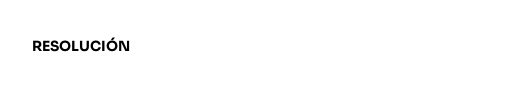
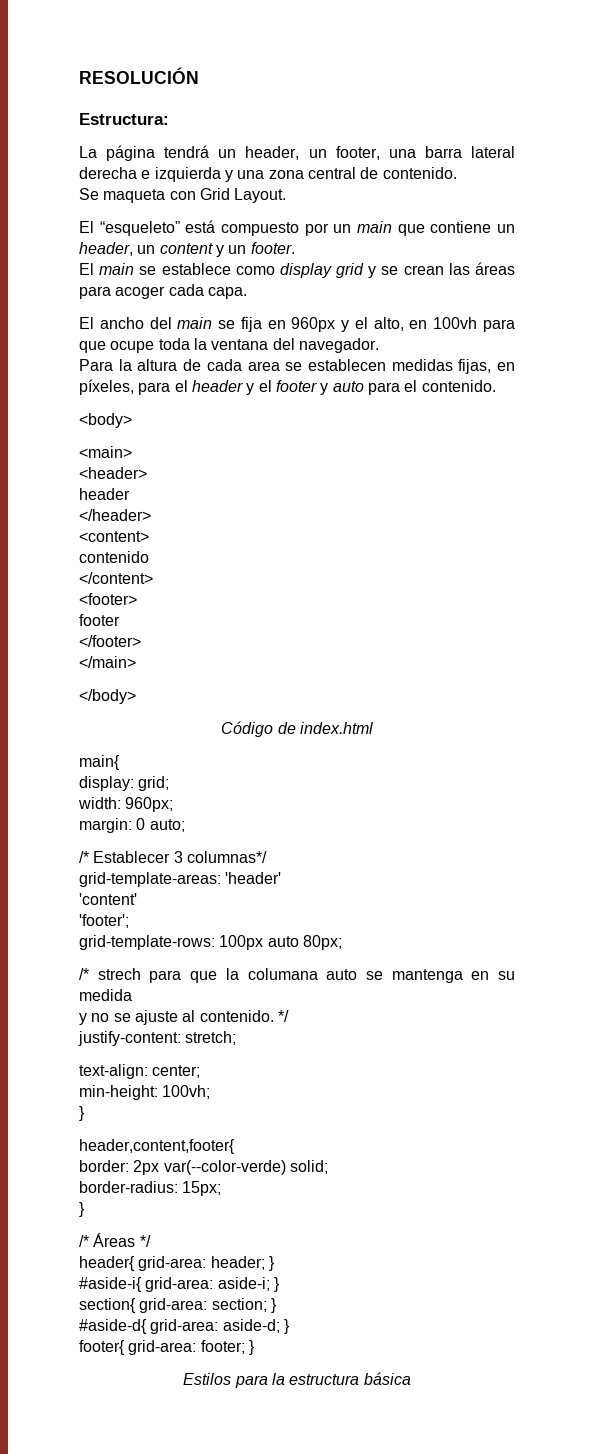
+ Estructura:
+ La página tendrá un header, un footer, una barra lateral derecha e izquierda y una zona central de contenido.
+ Se maqueta con Grid Layout.
+ El “esqueleto” está compuesto por un main que contiene un header, un content y un footer.
+ El main se establece como display grid y se crean las áreas para acoger cada capa.
+ El ancho del main se fija en 960px y el alto, en 100vh para que ocupe toda la ventana del navegador.
+ Para la altura de cada area se establecen medidas fijas, en píxeles, para el header y el footer y auto para el contenido.
+ <body>
+ <main>
+ <header>
+ header
+ </header>
+ <content>
+ contenido
+ </content>
+ <footer>
+ footer
+ </footer>
+ </main>
+ </body>
+ Código de index.html
+ main{
+ display: grid;
+ width: 960px;
+ margin: 0 auto;
+ /* Establecer 3 columnas*/
+ grid-template-areas: 'header'
+ 'content'
+ 'footer';
+ grid-template-rows: 100px auto 80px;
+ /* strech para que la columana auto se mantenga en su medida
+ y no se ajuste al contenido. */
+ justify-content: stretch;
+ text-align: center;
+ min-height: 100vh;
+ }
+ header,content,footer{
+ border: 2px var(--color-verde) solid;
+ border-radius: 15px;
+ }
+ /* Áreas */
+ header{ grid-area: header; }
+ #aside-i{ grid-area: aside-i; }
+ section{ grid-area: section; }
+ #aside-d{ grid-area: aside-d; }
+ footer{ grid-area: footer; }
+ Estilos para la estructura básica

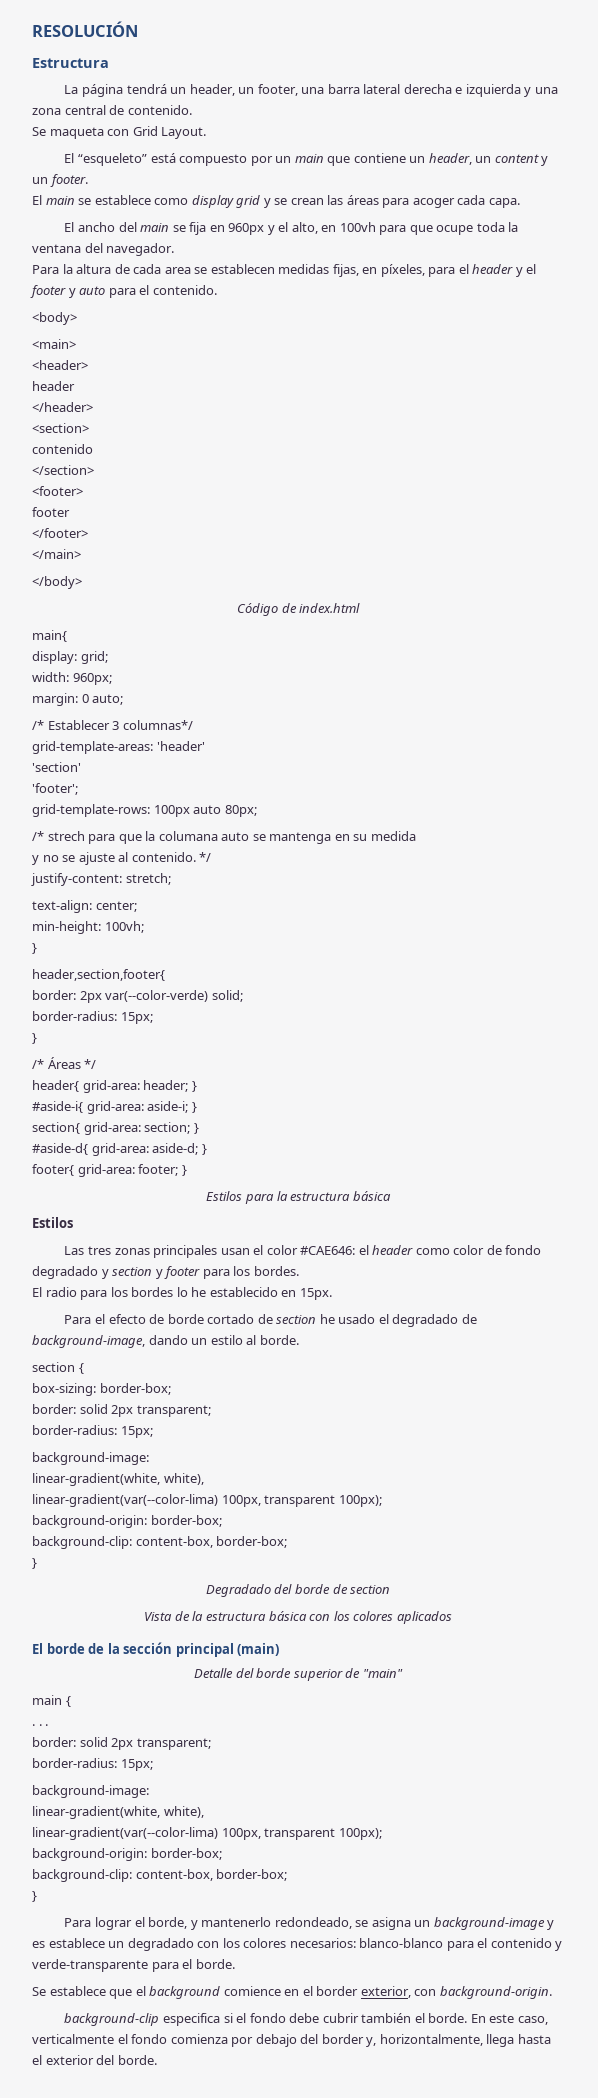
- Estructura:
+ Estructura
- <content>
+ <section>
- </content>
+ </section>
- 'content'
+ 'section'
- header,content,footer{
+ header,section,footer{
  Estilos para la estructura básica
+ Estilos
+ Las tres zonas principales usan el color #CAE646: el header como color de fondo degradado y section y footer para los bordes.
+ El radio para los bordes lo he establecido en 15px.
+ Para el efecto de borde cortado de section he usado el degradado de background-image, dando un estilo al borde.
+ section {
+ box-sizing: border-box;
+ border: solid 2px transparent;
+ border-radius: 15px;
+ background-image:
+ linear-gradient(white, white),
+ linear-gradient(var(--color-lima) 100px, transparent 100px);
+ background-origin: border-box;
+ background-clip: content-box, border-box;
+ }
+ Degradado del borde de section
+ Vista de la estructura básica con los colores aplicados
+ El borde de la sección principal (main)
+ Detalle del borde superior de "main"
+ main {
+ . . .
+ border: solid 2px transparent;
+ border-radius: 15px;
+ background-image:
+ linear-gradient(white, white),
+ linear-gradient(var(--color-lima) 100px, transparent 100px);
+ background-origin: border-box;
+ background-clip: content-box, border-box;
+ }
+ Para lograr el borde, y mantenerlo redondeado, se asigna un background-image y es establece un degradado con los colores necesarios: blanco-blanco para el contenido y verde-transparente para el borde.
+ Se establece que el background comience en el border exterior, con background-origin.
+ background-clip especifica si el fondo debe cubrir también el borde. En este caso, verticalmente el fondo comienza por debajo del border y, horizontalmente, llega hasta el exterior del borde.

